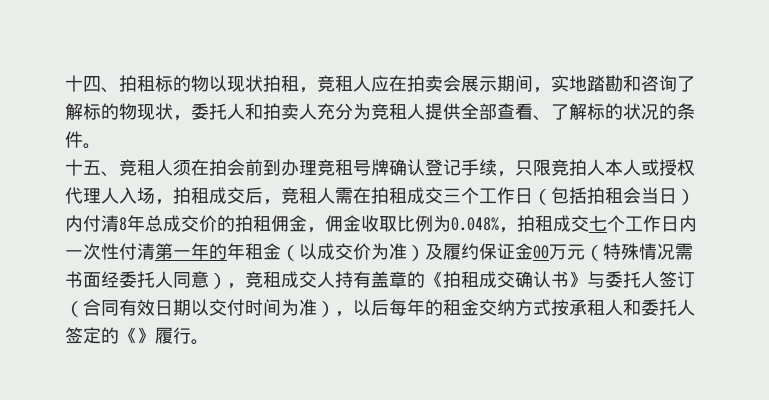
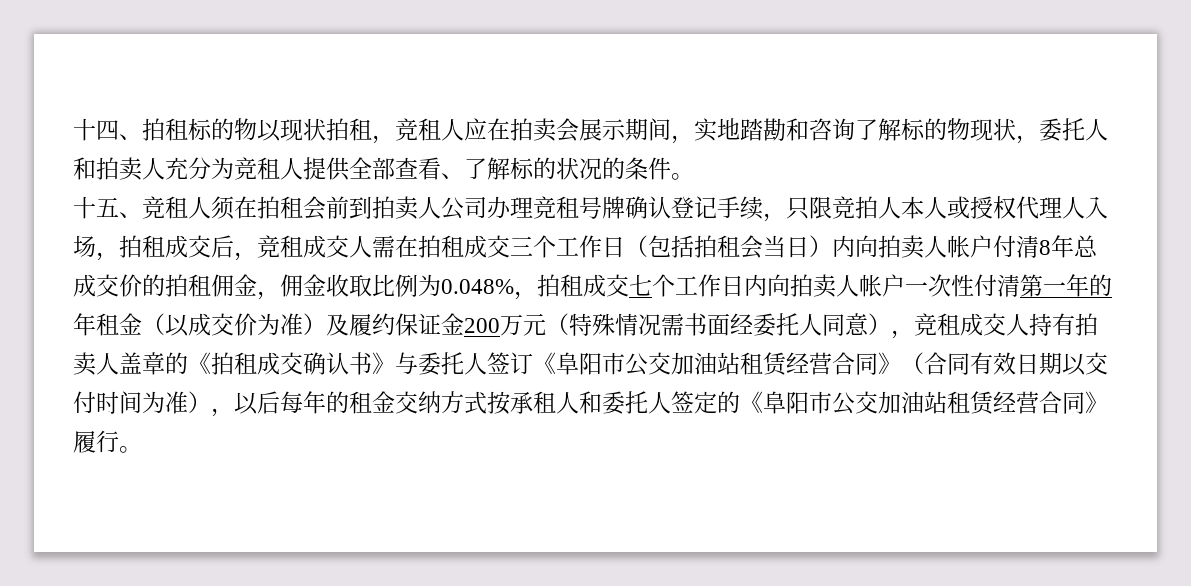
- 十五、竞租人须在拍会前到办理竞租号牌确认登记手续，只限竞拍人本人或授权代理人入场，拍租成交后，竞租人需在拍租成交三个工作日（包括拍租会当日）内付清8年总成交价的拍租佣金，佣金收取比例为0.048%，拍租成交七个工作日内一次性付清第一年的年租金（以成交价为准）及履约保证金00万元（特殊情况需书面经委托人同意），竞租成交人持有盖章的《拍租成交确认书》与委托人签订（合同有效日期以交付时间为准），以后每年的租金交纳方式按承租人和委托人签定的《》履行。
+ 十五、竞租人须在拍租会前到拍卖人公司办理竞租号牌确认登记手续，只限竞拍人本人或授权代理人入场，拍租成交后，竞租成交人需在拍租成交三个工作日（包括拍租会当日）内向拍卖人帐户付清8年总成交价的拍租佣金，佣金收取比例为0.048%，拍租成交七个工作日内向拍卖人帐户一次性付清第一年的年租金（以成交价为准）及履约保证金200万元（特殊情况需书面经委托人同意），竞租成交人持有拍卖人盖章的《拍租成交确认书》与委托人签订《阜阳市公交加油站租赁经营合同》（合同有效日期以交付时间为准），以后每年的租金交纳方式按承租人和委托人签定的《阜阳市公交加油站租赁经营合同》履行。

